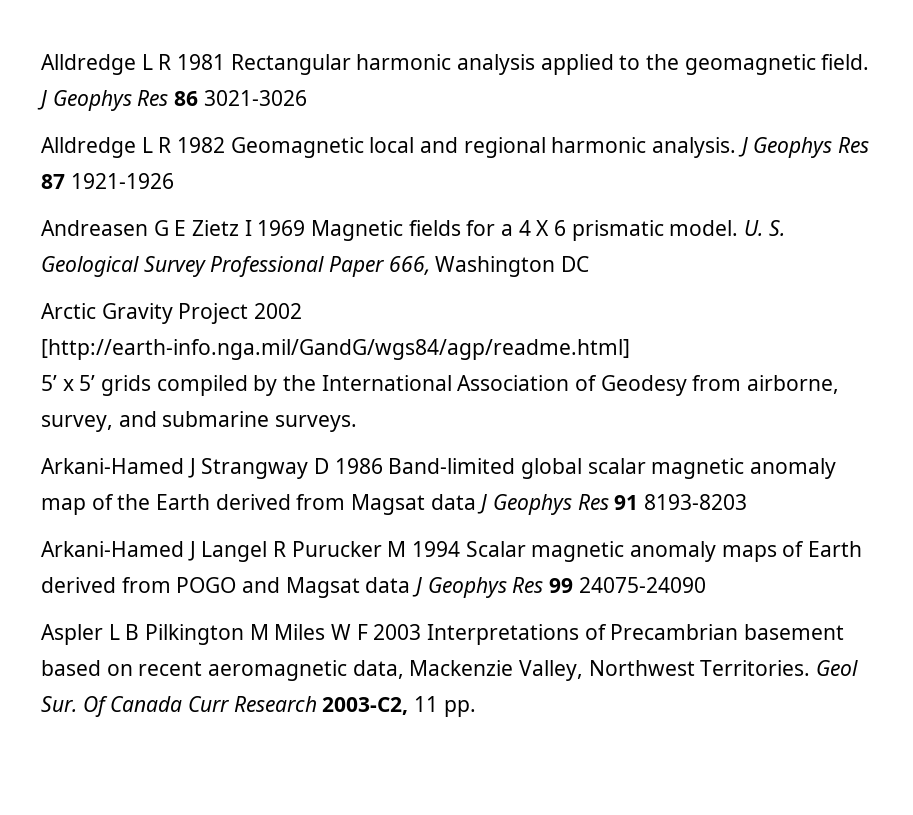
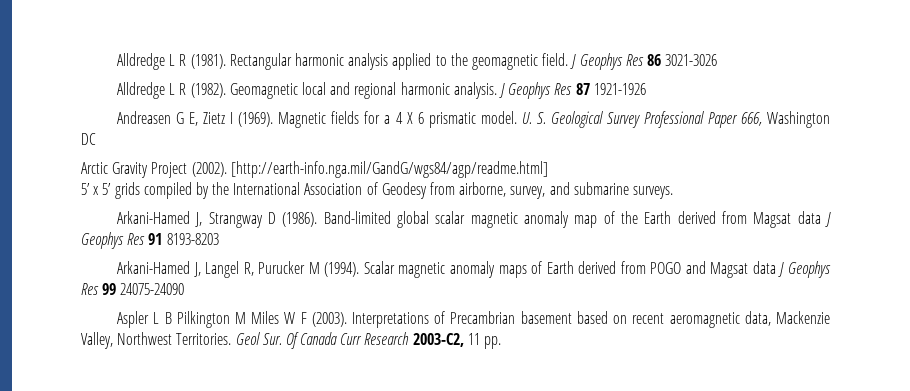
- Alldredge L R 1981 Rectangular harmonic analysis applied to the geomagnetic field.
+ Alldredge L R (1981). Rectangular harmonic analysis applied to the geomagnetic field.
- Alldredge L R 1982 Geomagnetic local and regional harmonic analysis.
+ Alldredge L R (1982). Geomagnetic local and regional harmonic analysis.
- Andreasen G E Zietz I 1969 Magnetic fields for a 4 X 6 prismatic model.
+ Andreasen G E, Zietz I (1969). Magnetic fields for a 4 X 6 prismatic model.
- Arctic Gravity Project 2002 [http://earth-info.nga.mil/GandG/wgs84/agp/readme.html]
+ Arctic Gravity Project (2002). [http://earth-info.nga.mil/GandG/wgs84/agp/readme.html]
- Arkani-Hamed J Strangway D 1986 Band-limited global scalar magnetic anomaly map of the Earth derived from Magsat data J Geophys Res 91 8193-8203
+ Arkani-Hamed J, Strangway D (1986). Band-limited global scalar magnetic anomaly map of the Earth derived from Magsat data J Geophys Res 91 8193-8203
- Arkani-Hamed J Langel R Purucker M 1994 Scalar magnetic anomaly maps of Earth derived from POGO and Magsat data J Geophys Res 99 24075-24090
+ Arkani-Hamed J, Langel R, Purucker M (1994). Scalar magnetic anomaly maps of Earth derived from POGO and Magsat data J Geophys Res 99 24075-24090
- Aspler L B Pilkington M Miles W F 2003 Interpretations of Precambrian basement based on recent aeromagnetic data, Mackenzie Valley, Northwest Territories.
+ Aspler L B Pilkington M Miles W F (2003). Interpretations of Precambrian basement based on recent aeromagnetic data, Mackenzie Valley, Northwest Territories.

